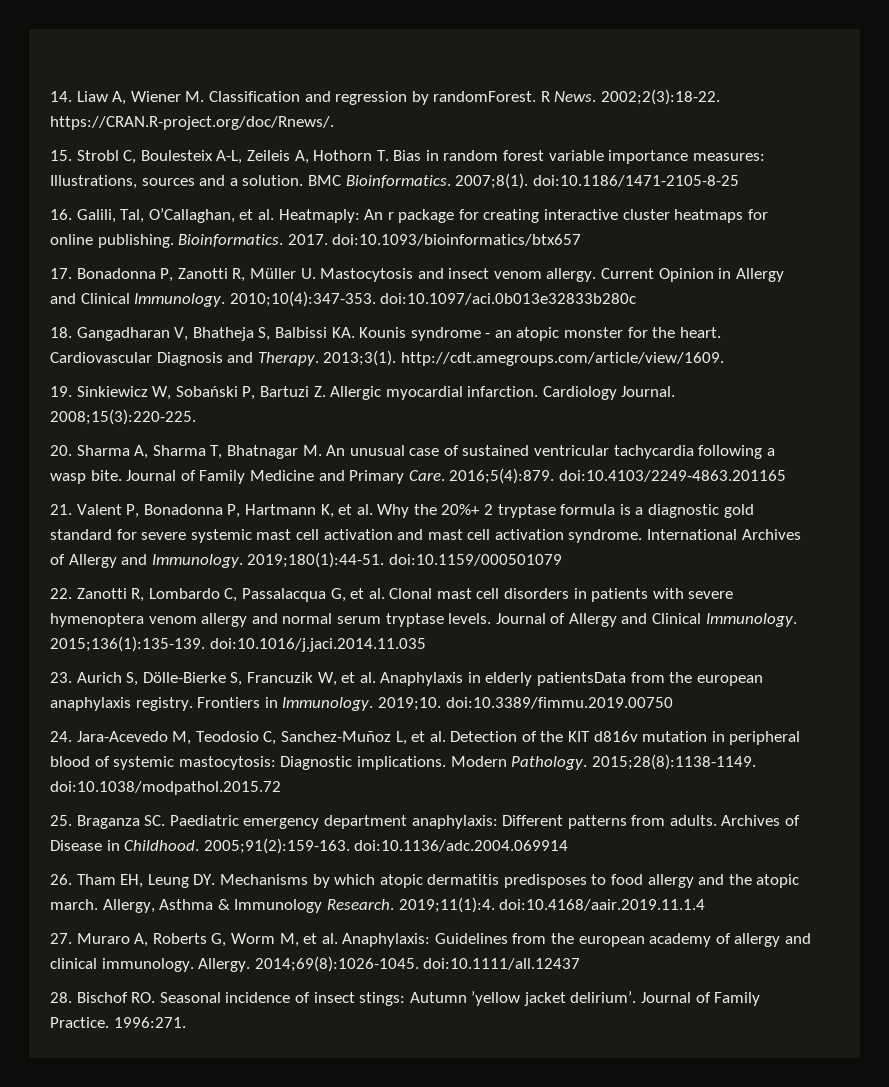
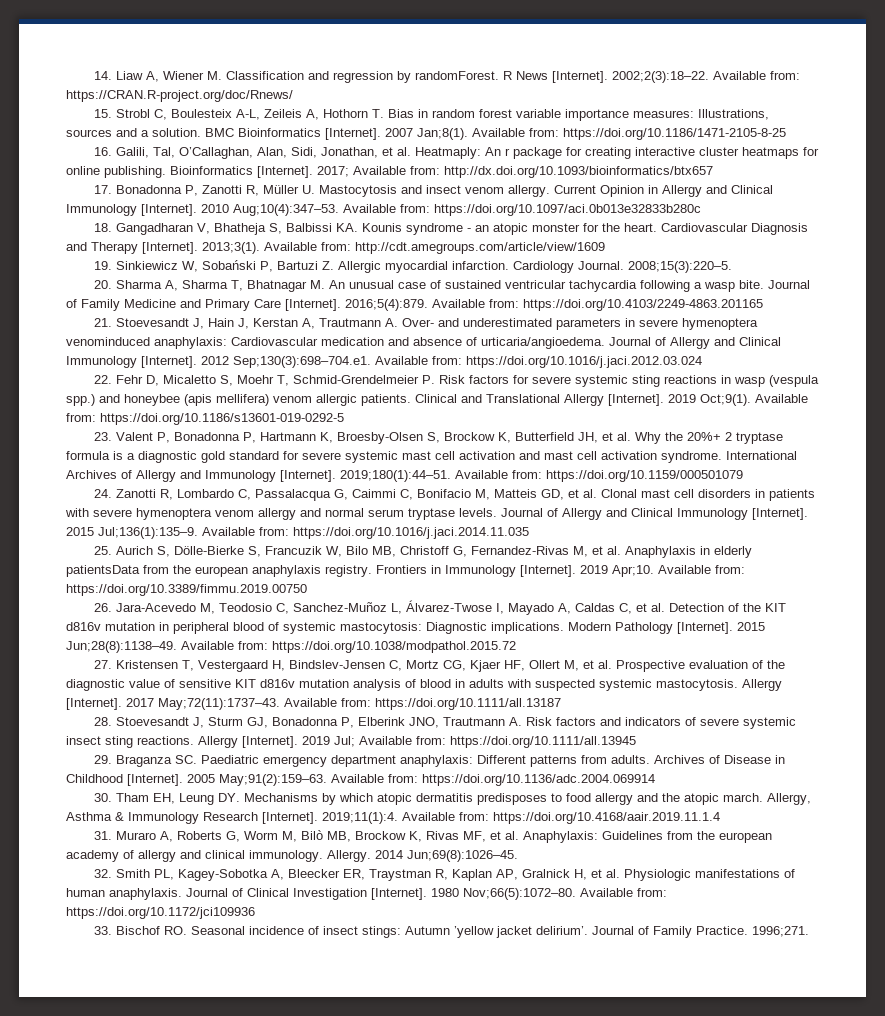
- R News. 2002;2(3):18-22. https://CRAN.R-project.org/doc/Rnews/.
+ R News [Internet]. 2002;2(3):18–22. Available from: https://CRAN.R-project.org/doc/Rnews/
- BMC Bioinformatics. 2007;8(1). doi:10.1186/1471-2105-8-25
+ BMC Bioinformatics [Internet]. 2007 Jan;8(1). Available from: https://doi.org/10.1186/1471-2105-8-25
- 16. Galili, Tal, O’Callaghan, et al. Heatmaply: An r package for creating interactive cluster heatmaps for online publishing.
+ 16. Galili, Tal, O’Callaghan, Alan, Sidi, Jonathan, et al. Heatmaply: An r package for creating interactive cluster heatmaps for online publishing.
- Bioinformatics. 2017. doi:10.1093/bioinformatics/btx657
+ Bioinformatics [Internet]. 2017; Available from: http://dx.doi.org/10.1093/bioinformatics/btx657
- Current Opinion in Allergy and Clinical Immunology. 2010;10(4):347-353. doi:10.1097/aci.0b013e32833b280c
+ Current Opinion in Allergy and Clinical Immunology [Internet]. 2010 Aug;10(4):347–53. Available from: https://doi.org/10.1097/aci.0b013e32833b280c
- Cardiovascular Diagnosis and Therapy. 2013;3(1). http://cdt.amegroups.com/article/view/1609.
+ Cardiovascular Diagnosis and Therapy [Internet]. 2013;3(1). Available from: http://cdt.amegroups.com/article/view/1609
- 2008;15(3):220-225.
+ 2008;15(3):220–5.
- Journal of Family Medicine and Primary Care. 2016;5(4):879. doi:10.4103/2249-4863.201165
- 21. Valent P, Bonadonna P, Hartmann K, et al. Why the 20%+ 2 tryptase formula is a diagnostic gold standard for severe systemic mast cell activation and mast cell activation syndrome.
+ Journal of Family Medicine and Primary Care [Internet]. 2016;5(4):879. Available from: https://doi.org/10.4103/2249-4863.201165
+ 21. Stoevesandt J, Hain J, Kerstan A, Trautmann A. Over- and underestimated parameters in severe hymenoptera venominduced anaphylaxis: Cardiovascular medication and absence of urticaria/angioedema. Journal of Allergy and Clinical Immunology [Internet]. 2012 Sep;130(3):698–704.e1. Available from: https://doi.org/10.1016/j.jaci.2012.03.024
+ 22. Fehr D, Micaletto S, Moehr T, Schmid-Grendelmeier P. Risk factors for severe systemic sting reactions in wasp (vespula spp.) and honeybee (apis mellifera) venom allergic patients. Clinical and Translational Allergy [Internet]. 2019 Oct;9(1). Available from: https://doi.org/10.1186/s13601-019-0292-5
+ 23. Valent P, Bonadonna P, Hartmann K, Broesby-Olsen S, Brockow K, Butterfield JH, et al. Why the 20%+ 2 tryptase formula is a diagnostic gold standard for severe systemic mast cell activation and mast cell activation syndrome.
- International Archives of Allergy and Immunology. 2019;180(1):44-51. doi:10.1159/000501079
- 22. Zanotti R, Lombardo C, Passalacqua G, et al. Clonal mast cell disorders in patients with severe hymenoptera venom allergy and normal serum tryptase levels.
+ International Archives of Allergy and Immunology [Internet]. 2019;180(1):44–51. Available from: https://doi.org/10.1159/000501079
+ 24. Zanotti R, Lombardo C, Passalacqua G, Caimmi C, Bonifacio M, Matteis GD, et al. Clonal mast cell disorders in patients with severe hymenoptera venom allergy and normal serum tryptase levels.
- Journal of Allergy and Clinical Immunology. 2015;136(1):135-139. doi:10.1016/j.jaci.2014.11.035
- 23. Aurich S, Dölle-Bierke S, Francuzik W, et al. Anaphylaxis in elderly patientsData from the european anaphylaxis registry.
+ Journal of Allergy and Clinical Immunology [Internet]. 2015 Jul;136(1):135–9. Available from: https://doi.org/10.1016/j.jaci.2014.11.035
+ 25. Aurich S, Dölle-Bierke S, Francuzik W, Bilo MB, Christoff G, Fernandez-Rivas M, et al. Anaphylaxis in elderly patientsData from the european anaphylaxis registry.
- Frontiers in Immunology. 2019;10. doi:10.3389/fimmu.2019.00750
- 24. Jara-Acevedo M, Teodosio C, Sanchez-Muñoz L, et al. Detection of the KIT d816v mutation in peripheral blood of systemic mastocytosis: Diagnostic implications.
+ Frontiers in Immunology [Internet]. 2019 Apr;10. Available from: https://doi.org/10.3389/fimmu.2019.00750
+ 26. Jara-Acevedo M, Teodosio C, Sanchez-Muñoz L, Álvarez-Twose I, Mayado A, Caldas C, et al. Detection of the KIT d816v mutation in peripheral blood of systemic mastocytosis: Diagnostic implications.
- Modern Pathology. 2015;28(8):1138-1149. doi:10.1038/modpathol.2015.72
- 25. Braganza SC. Paediatric emergency department anaphylaxis: Different patterns from adults.
+ Modern Pathology [Internet]. 2015 Jun;28(8):1138–49. Available from: https://doi.org/10.1038/modpathol.2015.72
+ 27. Kristensen T, Vestergaard H, Bindslev-Jensen C, Mortz CG, Kjaer HF, Ollert M, et al. Prospective evaluation of the diagnostic value of sensitive KIT d816v mutation analysis of blood in adults with suspected systemic mastocytosis. Allergy [Internet]. 2017 May;72(11):1737–43. Available from: https://doi.org/10.1111/all.13187
+ 28. Stoevesandt J, Sturm GJ, Bonadonna P, Elberink JNO, Trautmann A. Risk factors and indicators of severe systemic insect sting reactions. Allergy [Internet]. 2019 Jul; Available from: https://doi.org/10.1111/all.13945
+ 29. Braganza SC. Paediatric emergency department anaphylaxis: Different patterns from adults.
- Archives of Disease in Childhood. 2005;91(2):159-163. doi:10.1136/adc.2004.069914
- 26. Tham EH, Leung DY. Mechanisms by which atopic dermatitis predisposes to food allergy and the atopic march.
+ Archives of Disease in Childhood [Internet]. 2005 May;91(2):159–63. Available from: https://doi.org/10.1136/adc.2004.069914
+ 30. Tham EH, Leung DY. Mechanisms by which atopic dermatitis predisposes to food allergy and the atopic march.
- Allergy, Asthma & Immunology Research. 2019;11(1):4. doi:10.4168/aair.2019.11.1.4
- 27. Muraro A, Roberts G, Worm M, et al. Anaphylaxis: Guidelines from the european academy of allergy and clinical immunology.
+ Allergy, Asthma & Immunology Research [Internet]. 2019;11(1):4. Available from: https://doi.org/10.4168/aair.2019.11.1.4
+ 31. Muraro A, Roberts G, Worm M, Bilò MB, Brockow K, Rivas MF, et al. Anaphylaxis: Guidelines from the european academy of allergy and clinical immunology.
- 2014;69(8):1026-1045. doi:10.1111/all.12437
- 28. Bischof RO. Seasonal incidence of insect stings: Autumn ’yellow jacket delirium’.
+ 2014 Jun;69(8):1026–45.
+ 32. Smith PL, Kagey-Sobotka A, Bleecker ER, Traystman R, Kaplan AP, Gralnick H, et al. Physiologic manifestations of human anaphylaxis. Journal of Clinical Investigation [Internet]. 1980 Nov;66(5):1072–80. Available from: https://doi.org/10.1172/jci109936
+ 33. Bischof RO. Seasonal incidence of insect stings: Autumn ’yellow jacket delirium’.
- 1996:271.
+ 1996;271.

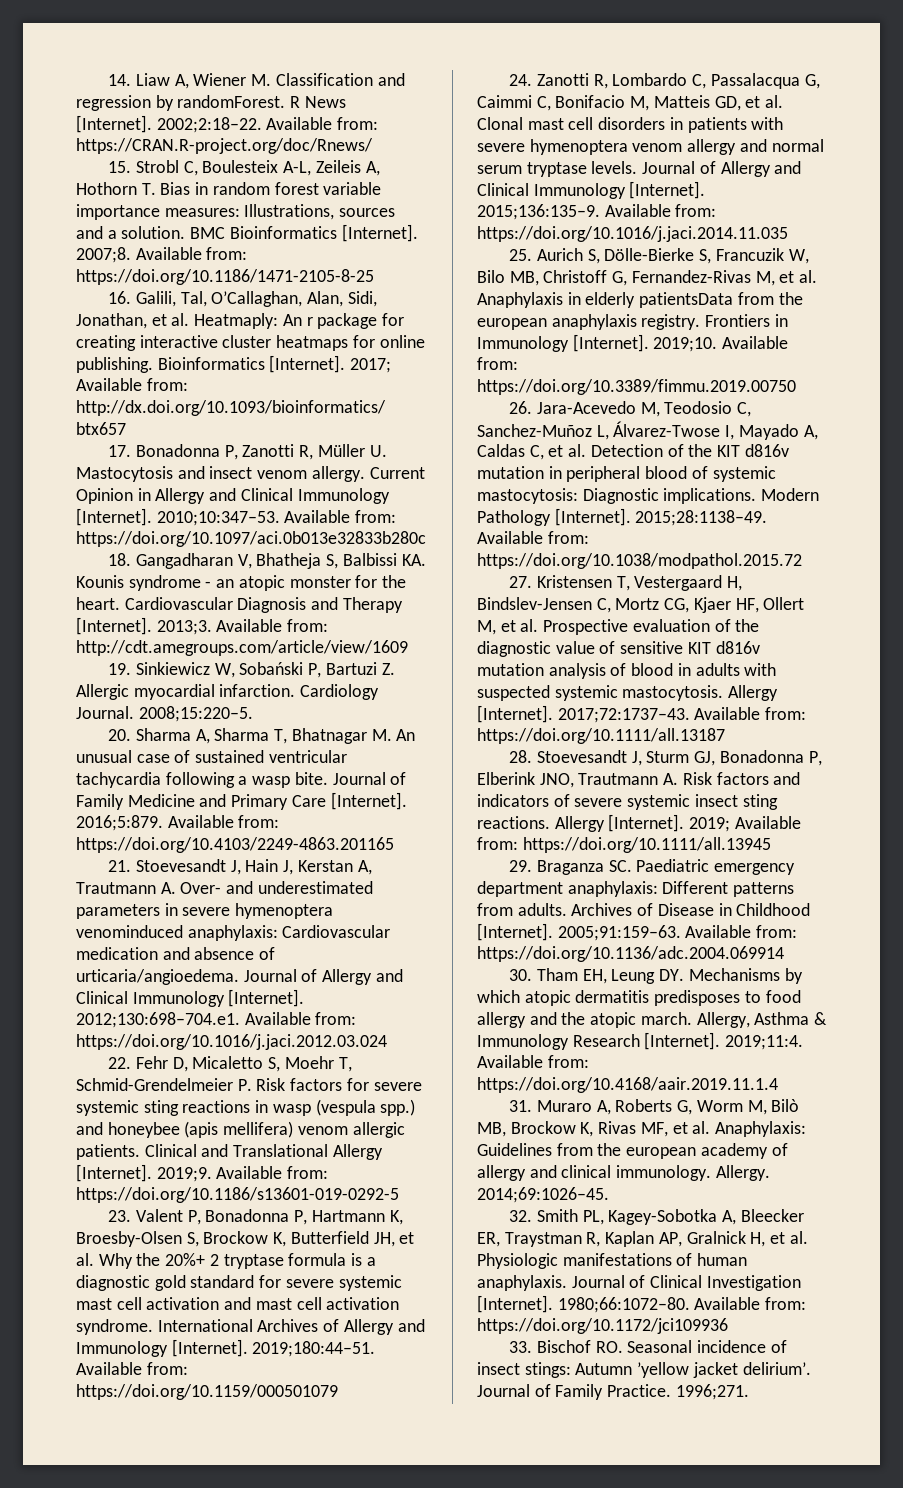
- 2002;2(3):18–22.
+ 2002;2:18–22.
- 2007 Jan;8(1).
+ 2007;8.
- 2010 Aug;10(4):347–53.
+ 2010;10:347–53.
- 2013;3(1).
+ 2013;3.
- 2008;15(3):220–5.
+ 2008;15:220–5.
- 2016;5(4):879.
+ 2016;5:879.
- 2012 Sep;130(3):698–704.e1. Available from: https://doi.org/10.1016/j.jaci.2012.03.024
+ 2012;130:698–704.e1. Available from: https://doi.org/10.1016/j.jaci.2012.03.024
- 2019 Oct;9(1).
+ 2019;9.
- 2019;180(1):44–51.
+ 2019;180:44–51.
- 2015 Jul;136(1):135–9.
+ 2015;136:135–9.
- 2019 Apr;10.
+ 2019;10.
- 2015 Jun;28(8):1138–49.
+ 2015;28:1138–49.
- 2017 May;72(11):1737–43.
+ 2017;72:1737–43.
- 2019 Jul; Available from: https://doi.org/10.1111/all.13945
+ 2019; Available from: https://doi.org/10.1111/all.13945
- 2005 May;91(2):159–63.
+ 2005;91:159–63.
- 2019;11(1):4.
+ 2019;11:4.
- 2014 Jun;69(8):1026–45.
+ 2014;69:1026–45.
- 1980 Nov;66(5):1072–80.
+ 1980;66:1072–80.

